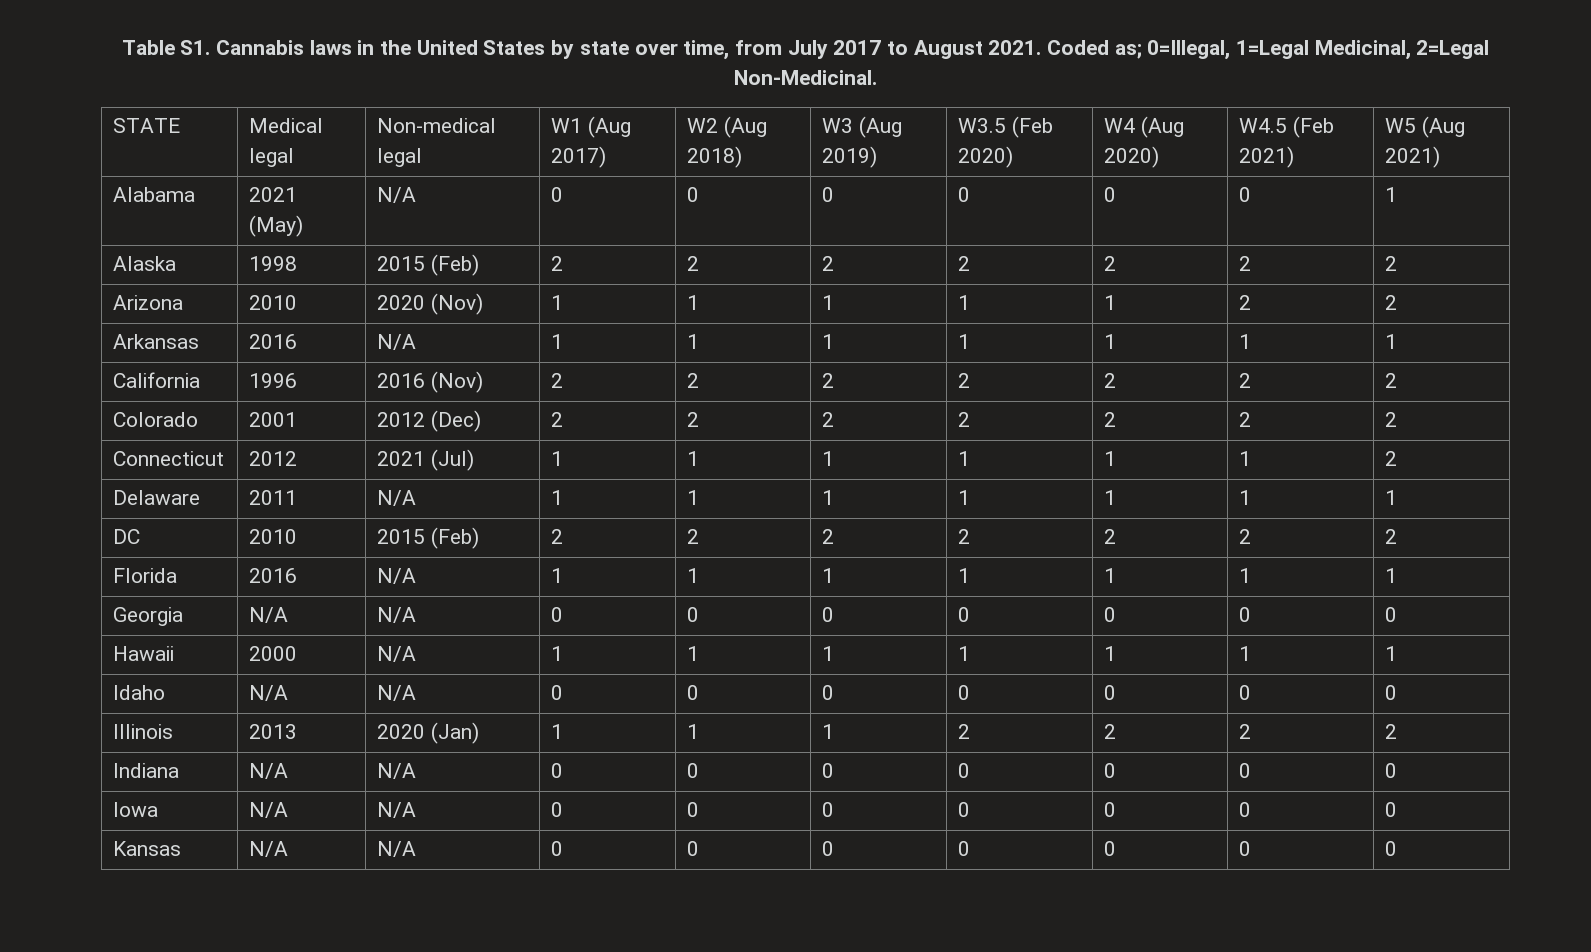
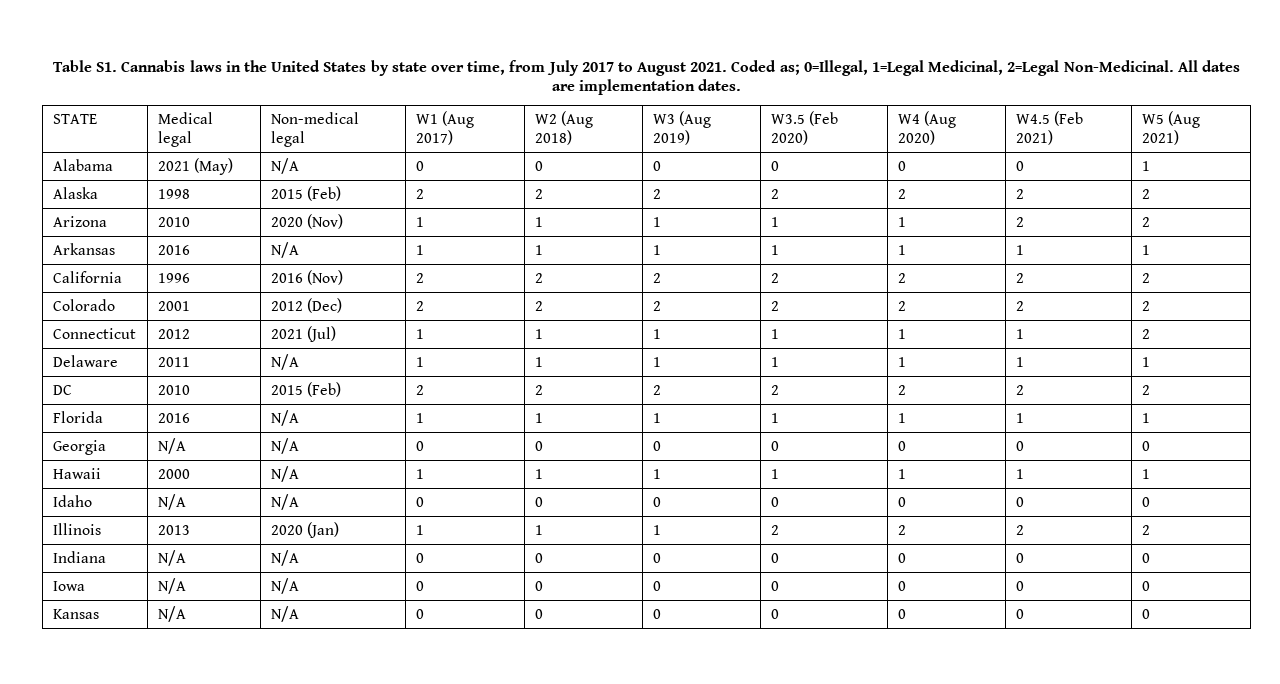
+ All dates are implementation dates.

